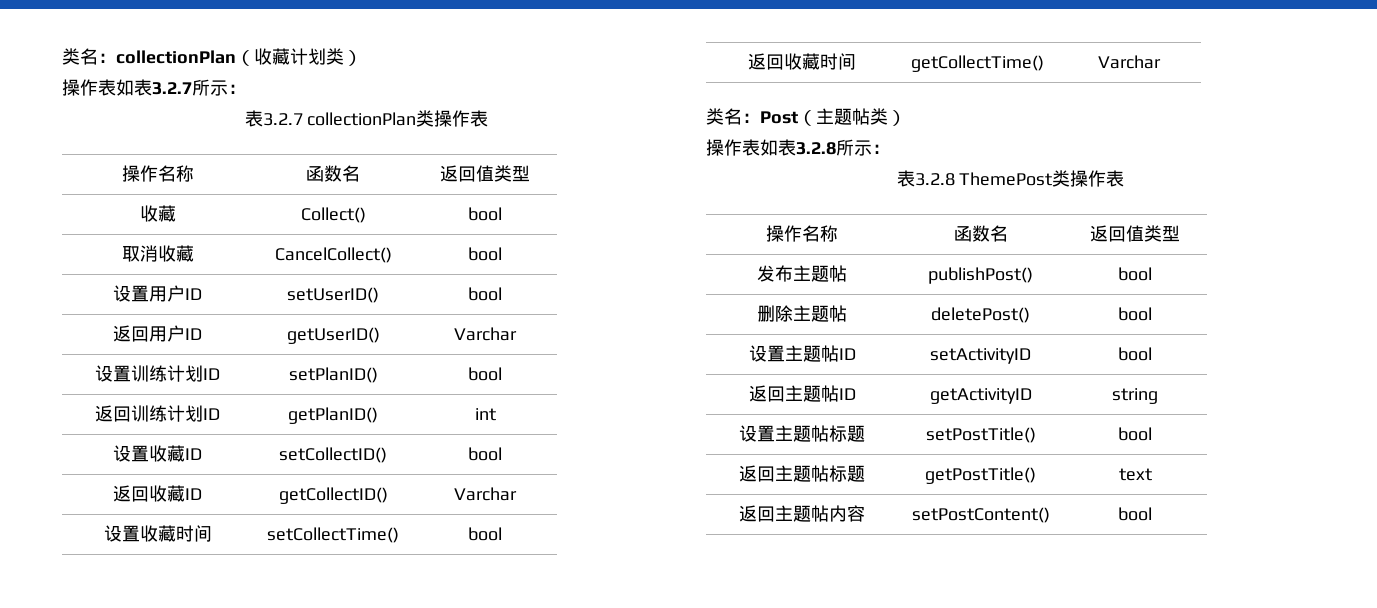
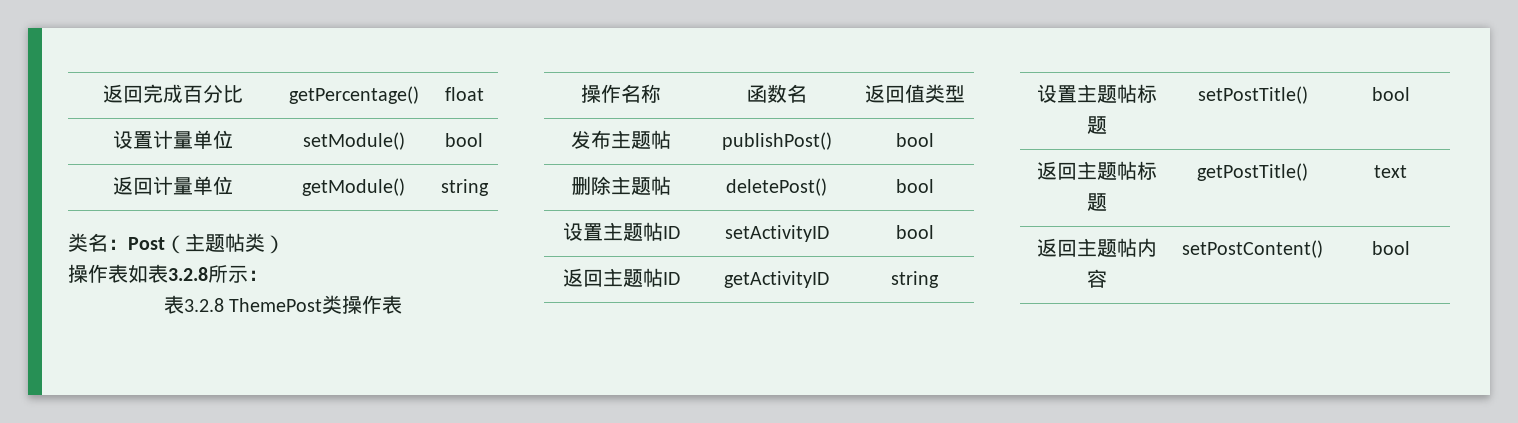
- 类名：collectionPlan（收藏计划类）
- 操作表如表3.2.7所示：
- 表3.2.7 collectionPlan类操作表
- 操作名称 | 函数名 | 返回值类型
- 收藏 | Collect() | bool
- 取消收藏 | CancelCollect() | bool
- 设置用户ID | setUserID() | bool
- 返回用户ID | getUserID() | Varchar
- 设置训练计划ID | setPlanID() | bool
- 返回训练计划ID | getPlanID() | int
- 设置收藏ID | setCollectID() | bool
- 返回收藏ID | getCollectID() | Varchar
- 设置收藏时间 | setCollectTime() | bool
- 返回收藏时间 | getCollectTime() | Varchar
+ 返回完成百分比 | getPercentage() | float
+ 设置计量单位 | setModule() | bool
+ 返回计量单位 | getModule() | string

